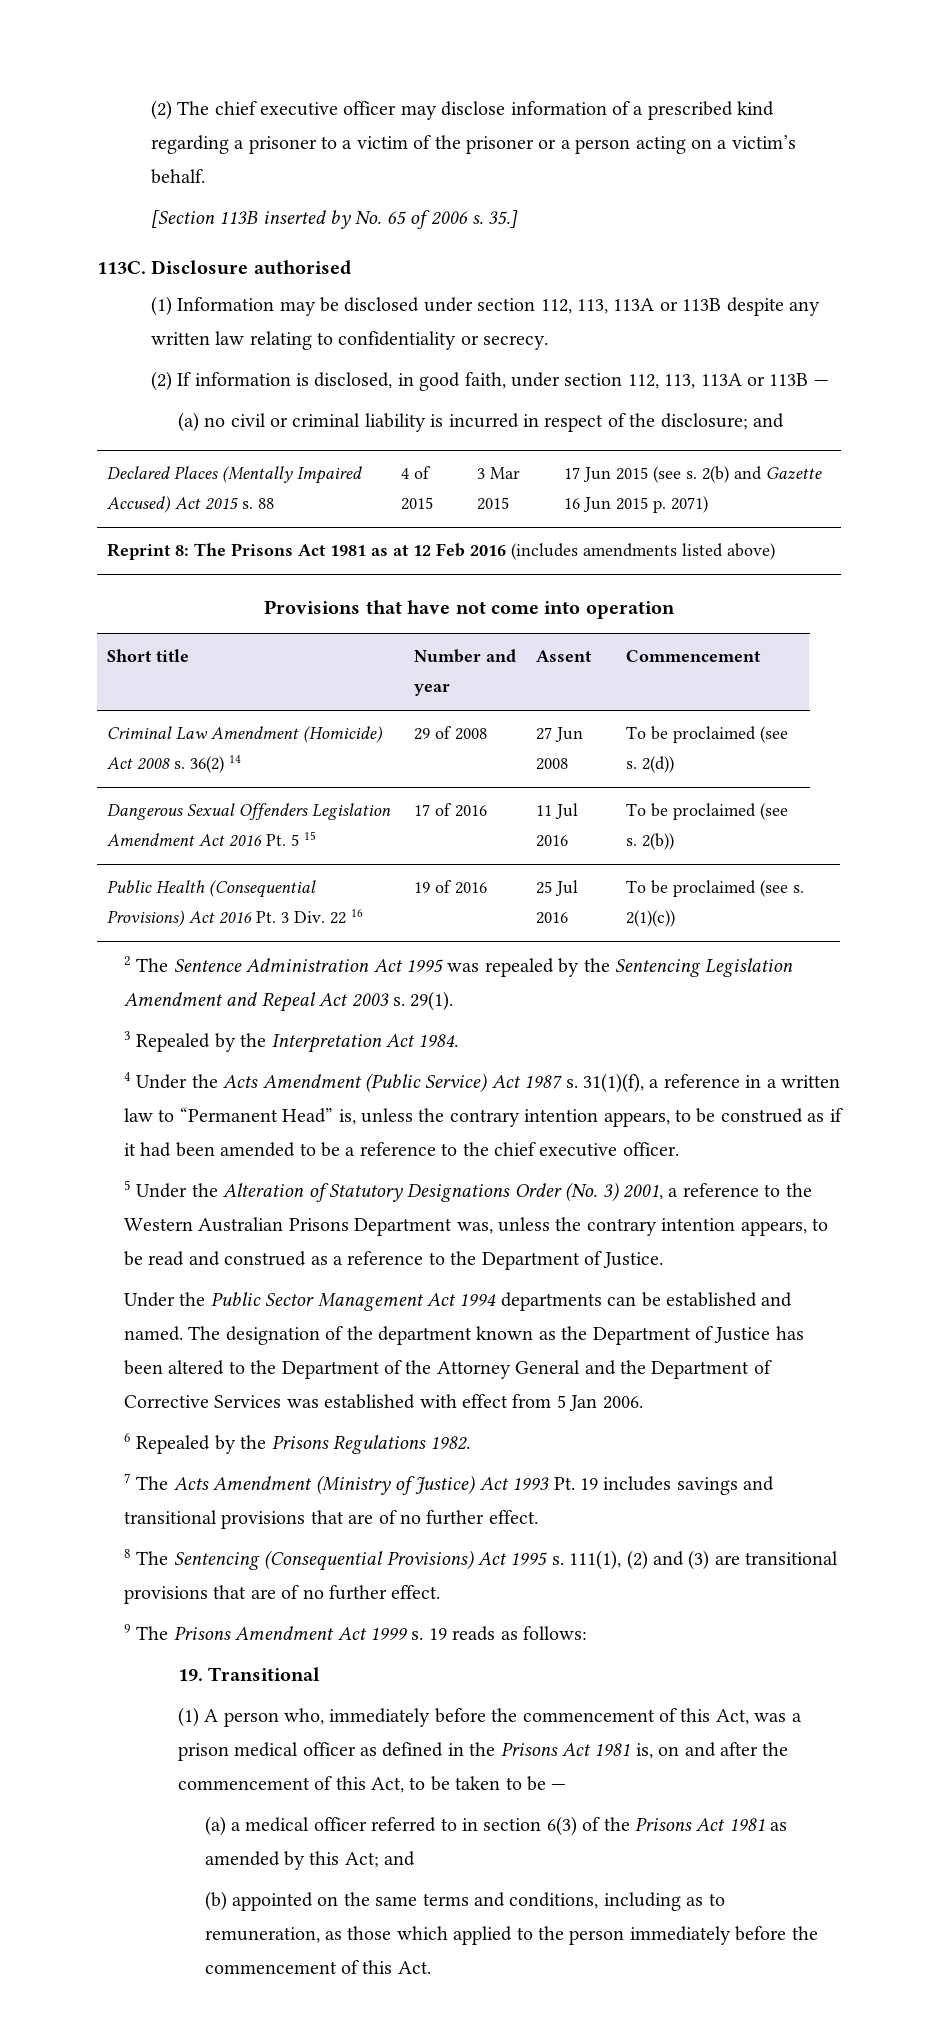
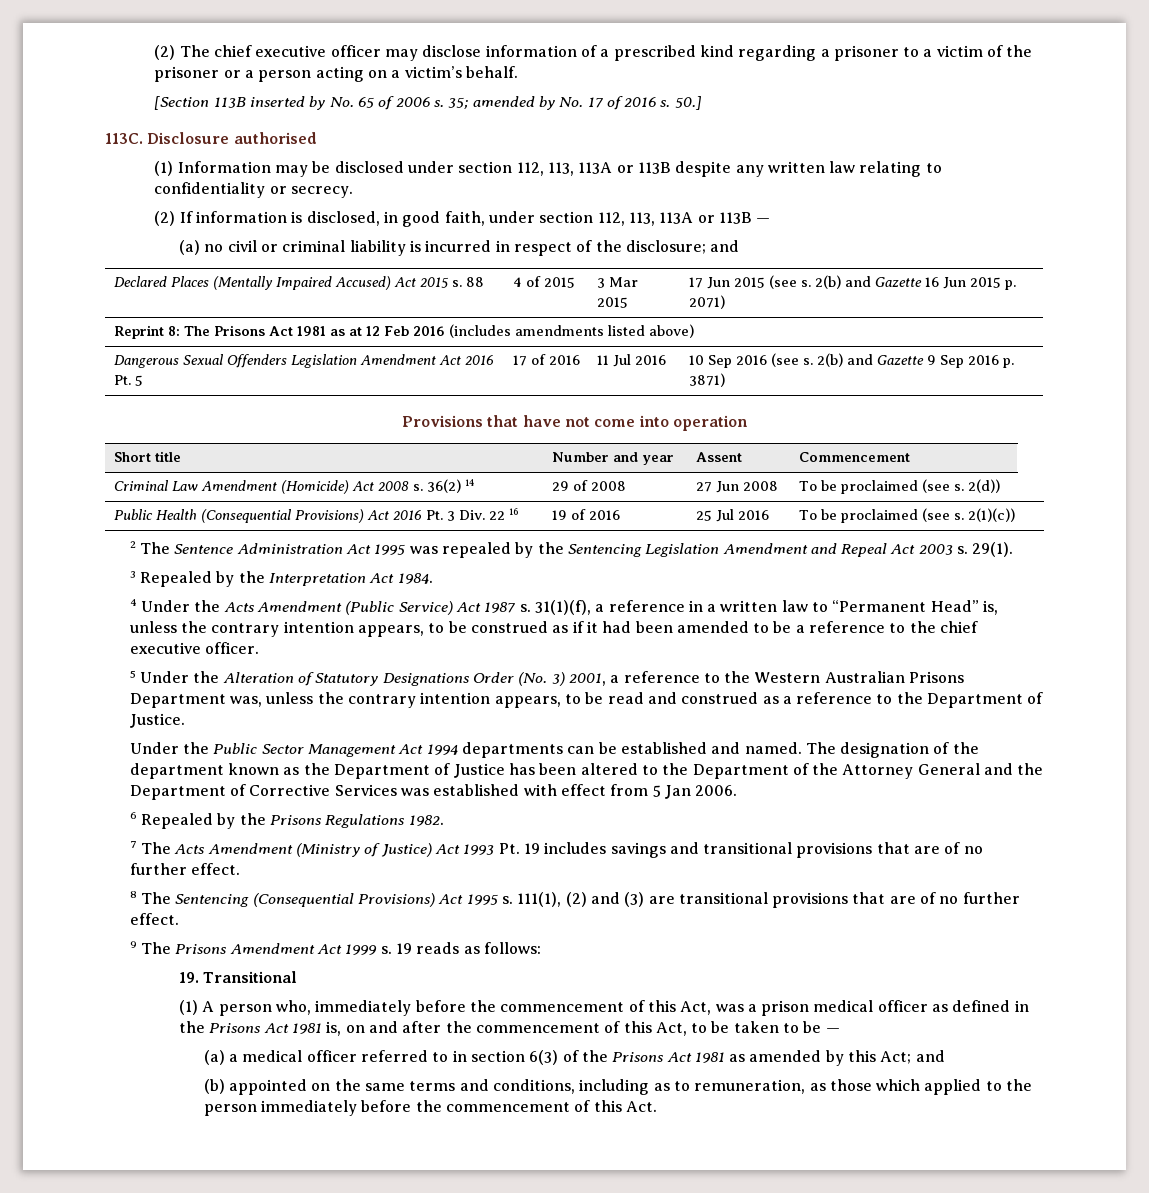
- 35.]
+ 35; amended by No. 17 of 2016 s. 50.]
+ Dangerous Sexual Offenders Legislation Amendment Act 2016 Pt. 5 | 17 of 2016 | 11 Jul 2016 | 10 Sep 2016 (see s. 2(b) and Gazette 9 Sep 2016 p. 3871)
- Dangerous Sexual Offenders Legislation Amendment Act 2016 Pt. 5 15 | 17 of 2016 | 11 Jul 2016 | To be proclaimed (see s. 2(b))

